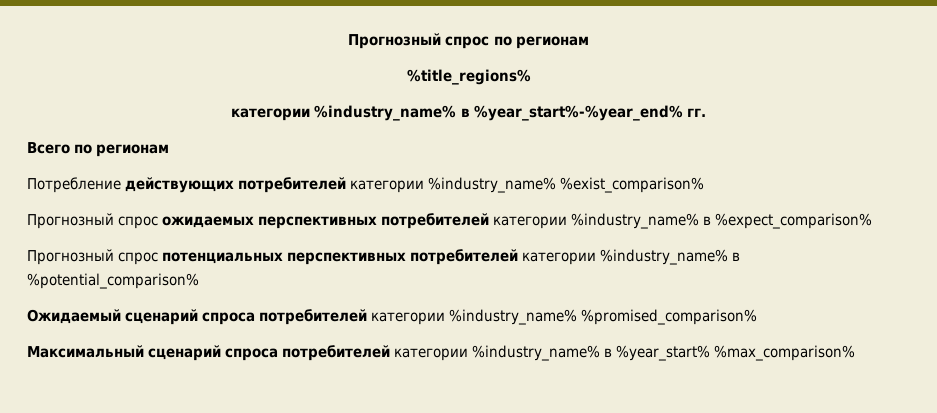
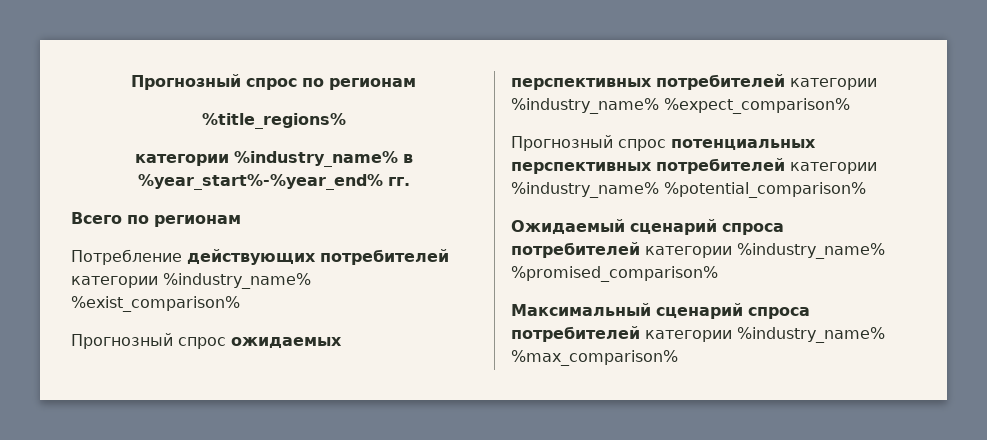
- Прогнозный спрос ожидаемых перспективных потребителей категории %industry_name% в %expect_comparison%
+ Прогнозный спрос ожидаемых перспективных потребителей категории %industry_name% %expect_comparison%
- Прогнозный спрос потенциальных перспективных потребителей категории %industry_name% в %potential_comparison%
+ Прогнозный спрос потенциальных перспективных потребителей категории %industry_name% %potential_comparison%
- Максимальный сценарий спроса потребителей категории %industry_name% в %year_start% %max_comparison%
+ Максимальный сценарий спроса потребителей категории %industry_name% %max_comparison%

